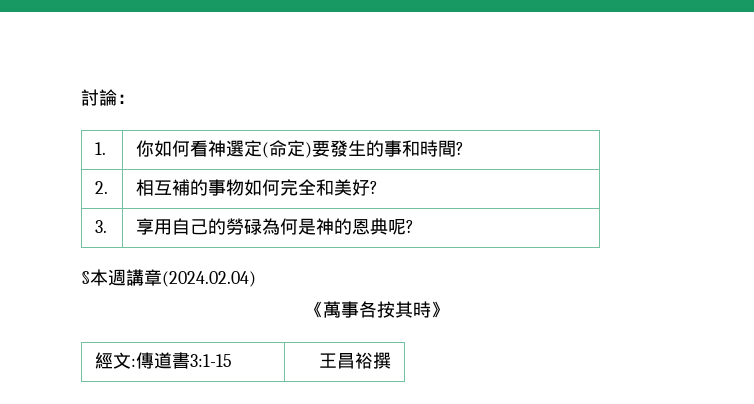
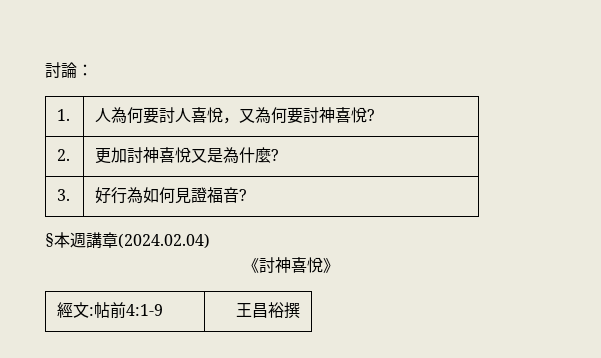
- 1. | 你如何看神選定(命定)要發生的事和時間?
- 2. | 相互補的事物如何完全和美好?
- 3. | 享用自己的勞碌為何是神的恩典呢?
+ 1. | 人為何要討人喜悅，又為何要討神喜悅?
+ 2. | 更加討神喜悅又是為什麼?
+ 3. | 好行為如何見證福音?
- 《萬事各按其時》
+ 《討神喜悅》
- 經文:傳道書3:1-15 | 王昌裕撰
+ 經文:帖前4:1-9 | 王昌裕撰

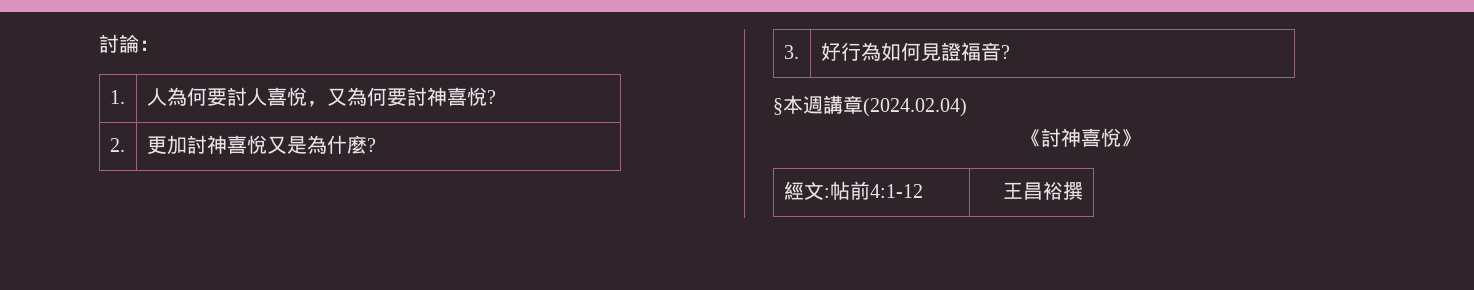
- 經文:帖前4:1-9 | 王昌裕撰
+ 經文:帖前4:1-12 | 王昌裕撰

